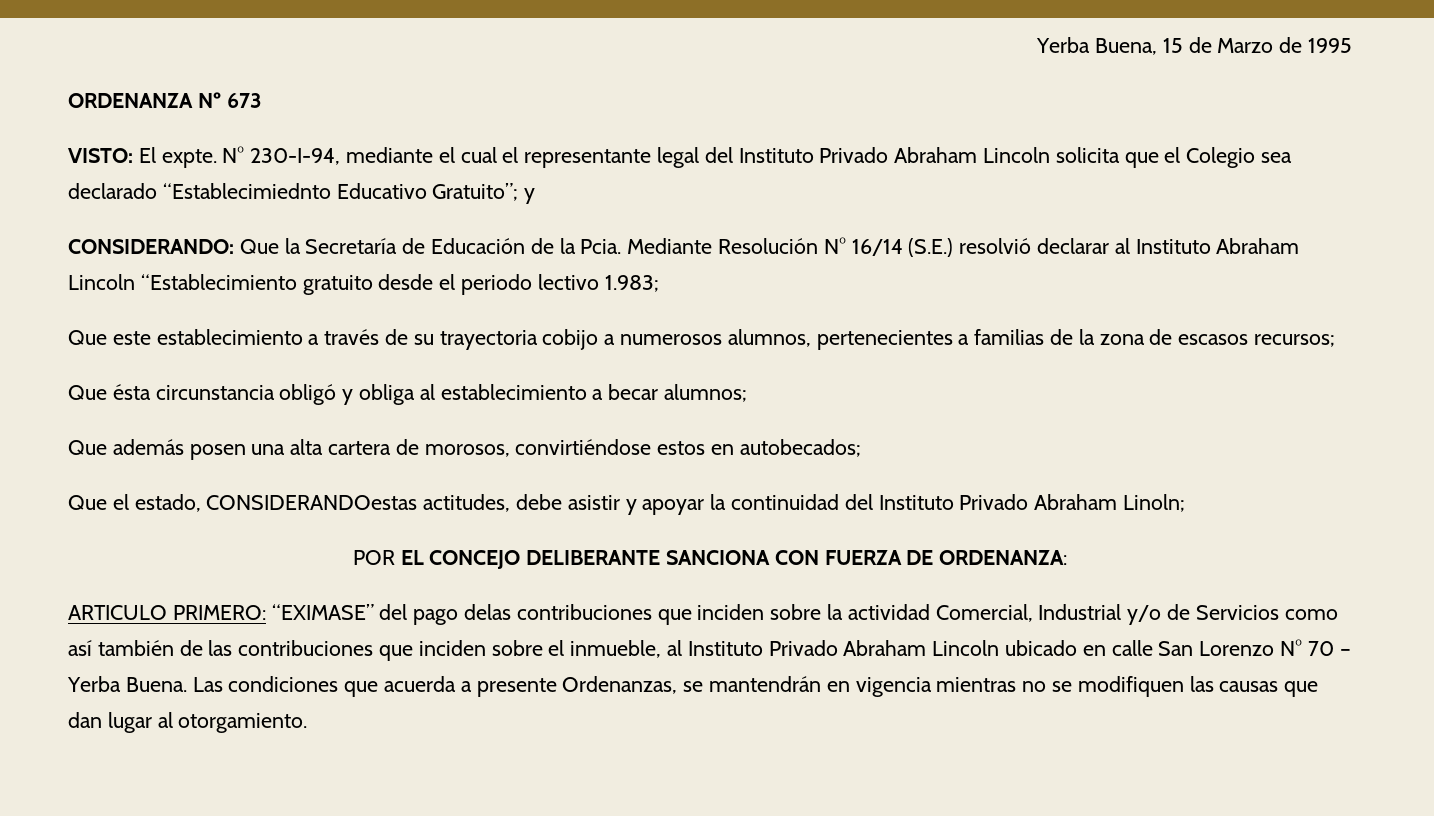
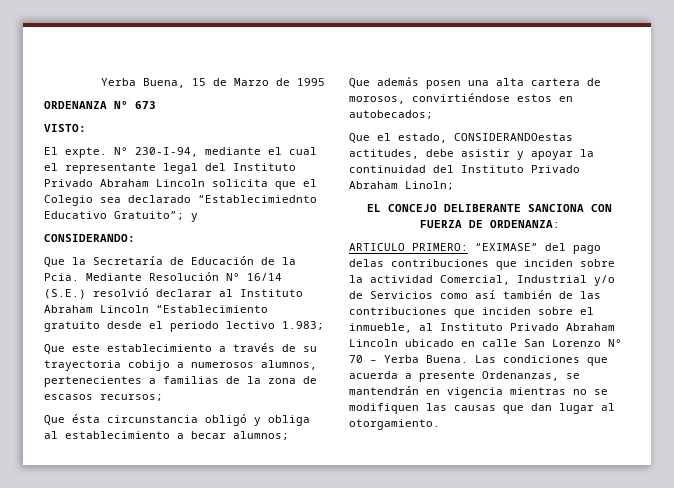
- VISTO: El expte.
+ VISTO:
+ El expte.
- CONSIDERANDO: Que la Secretaría de Educación de la Pcia.
+ CONSIDERANDO:
+ Que la Secretaría de Educación de la Pcia.
- POR EL CONCEJO DELIBERANTE SANCIONA CON FUERZA DE ORDENANZA:
+ EL CONCEJO DELIBERANTE SANCIONA CON FUERZA DE ORDENANZA:

